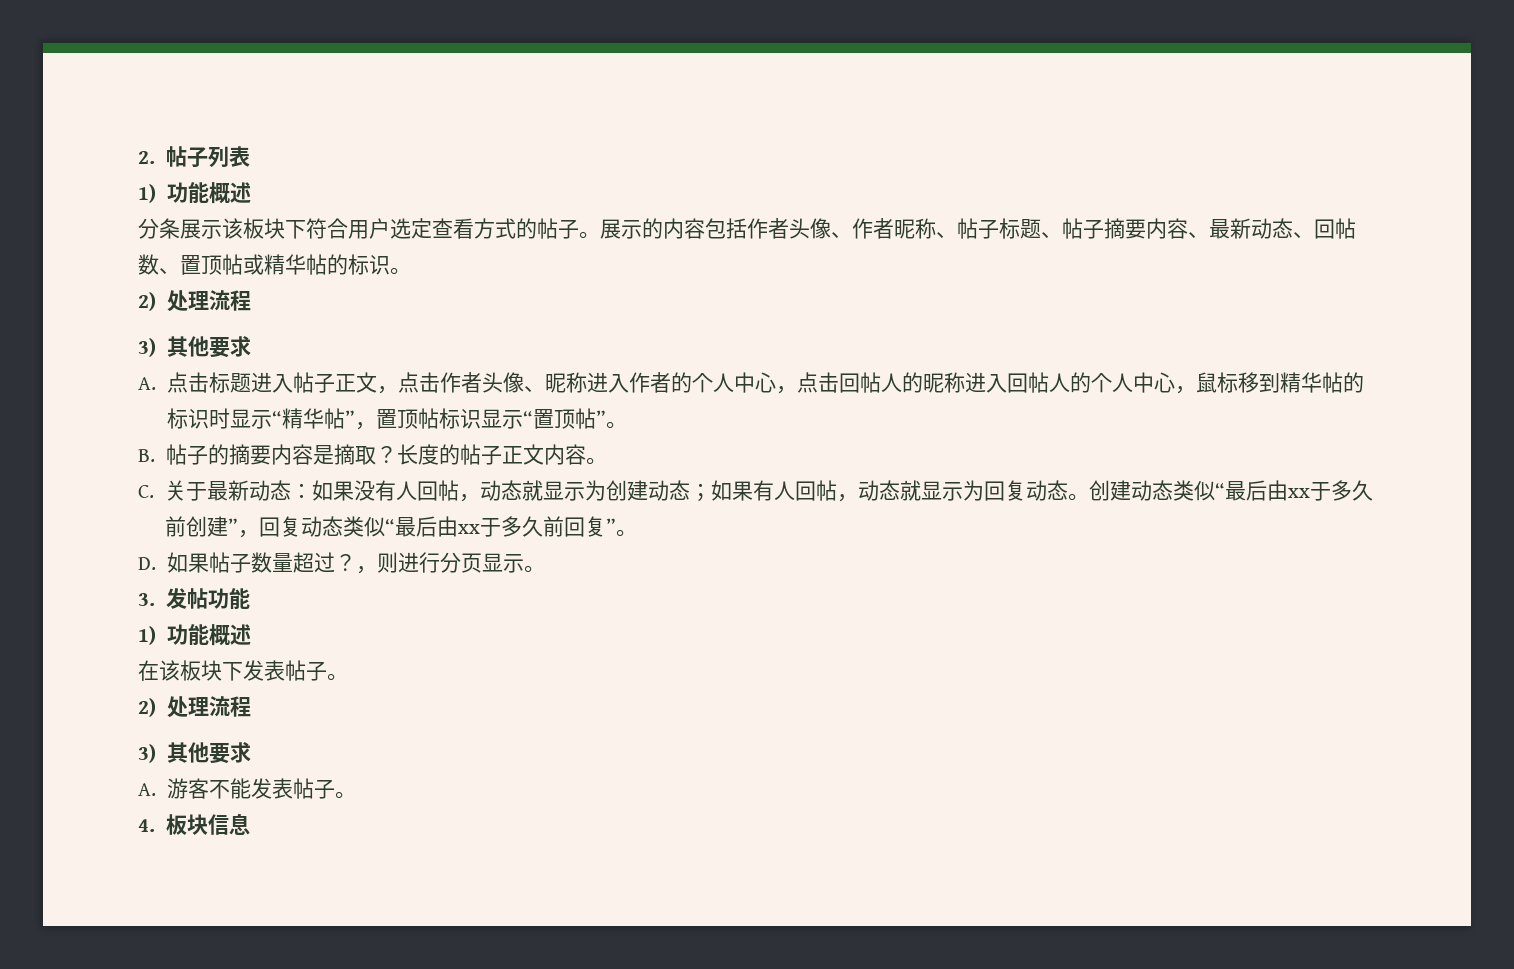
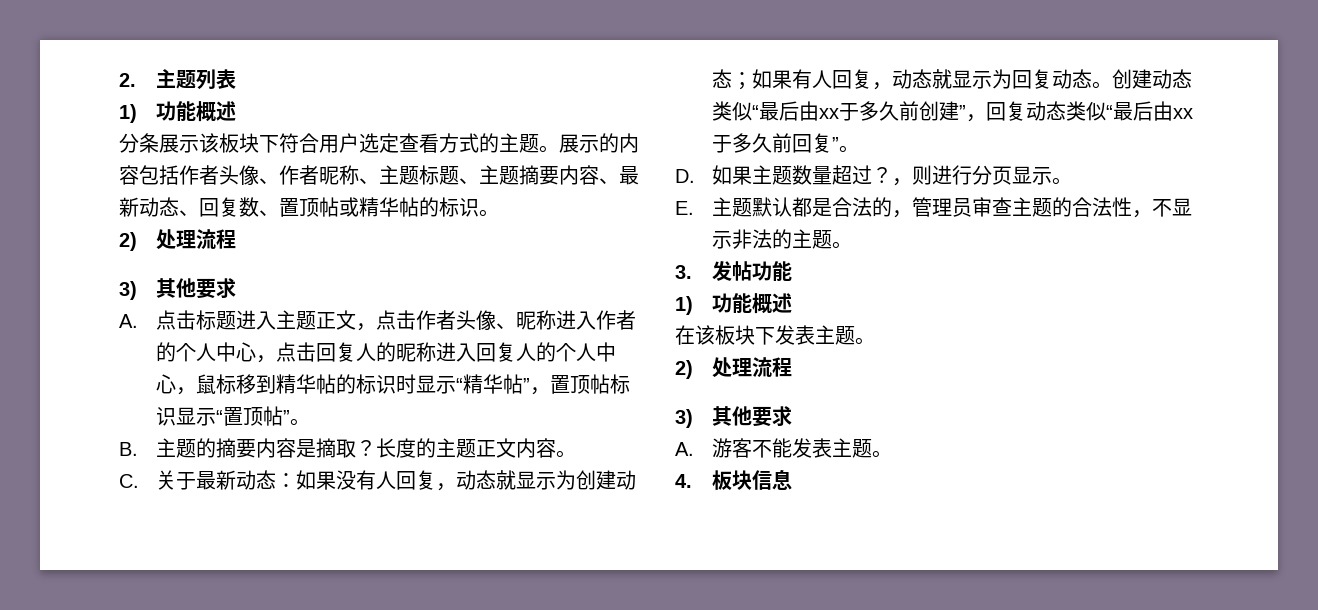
- 2.帖子列表
+ 2.主题列表
- 分条展示该板块下符合用户选定查看方式的帖子。
+ 分条展示该板块下符合用户选定查看方式的主题。
- 展示的内容包括作者头像、作者昵称、帖子标题、帖子摘要内容、最新动态、回帖数、置顶帖或精华帖的标识。
+ 展示的内容包括作者头像、作者昵称、主题标题、主题摘要内容、最新动态、回复数、置顶帖或精华帖的标识。
- A.点击标题进入帖子正文，点击作者头像、昵称进入作者的个人中心，点击回帖人的昵称进入回帖人的个人中心，鼠标移到精华帖的标识时显示“精华帖”，置顶帖标识显示“置顶帖”。
+ A.点击标题进入主题正文，点击作者头像、昵称进入作者的个人中心，点击回复人的昵称进入回复人的个人中心，鼠标移到精华帖的标识时显示“精华帖”，置顶帖标识显示“置顶帖”。
- B.帖子的摘要内容是摘取？
+ B.主题的摘要内容是摘取？
- 长度的帖子正文内容。
+ 长度的主题正文内容。
- C.关于最新动态：如果没有人回帖，动态就显示为创建动态；如果有人回帖，动态就显示为回复动态。
+ C.关于最新动态：如果没有人回复，动态就显示为创建动态；如果有人回复，动态就显示为回复动态。
- D.如果帖子数量超过？
+ D.如果主题数量超过？
+ E.主题默认都是合法的，管理员审查主题的合法性，不显示非法的主题。
- 在该板块下发表帖子。
+ 在该板块下发表主题。
- A.游客不能发表帖子。
+ A.游客不能发表主题。

